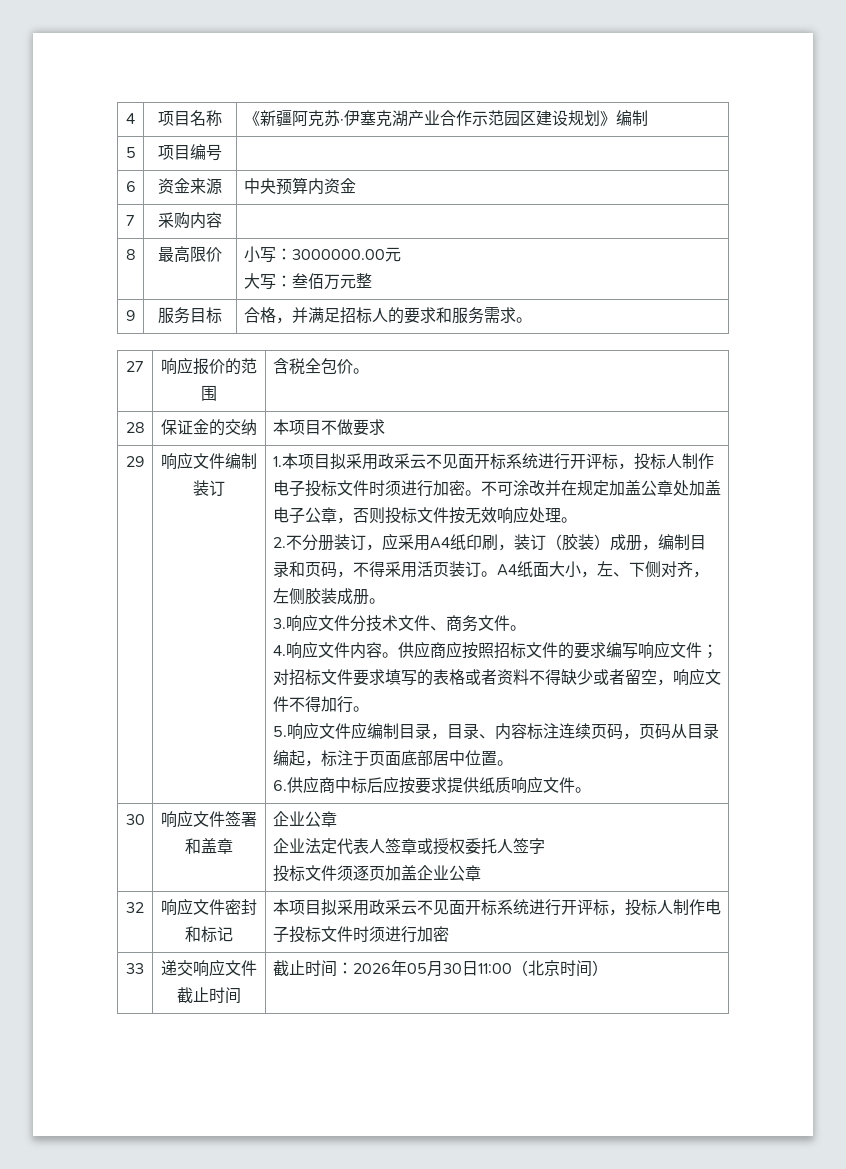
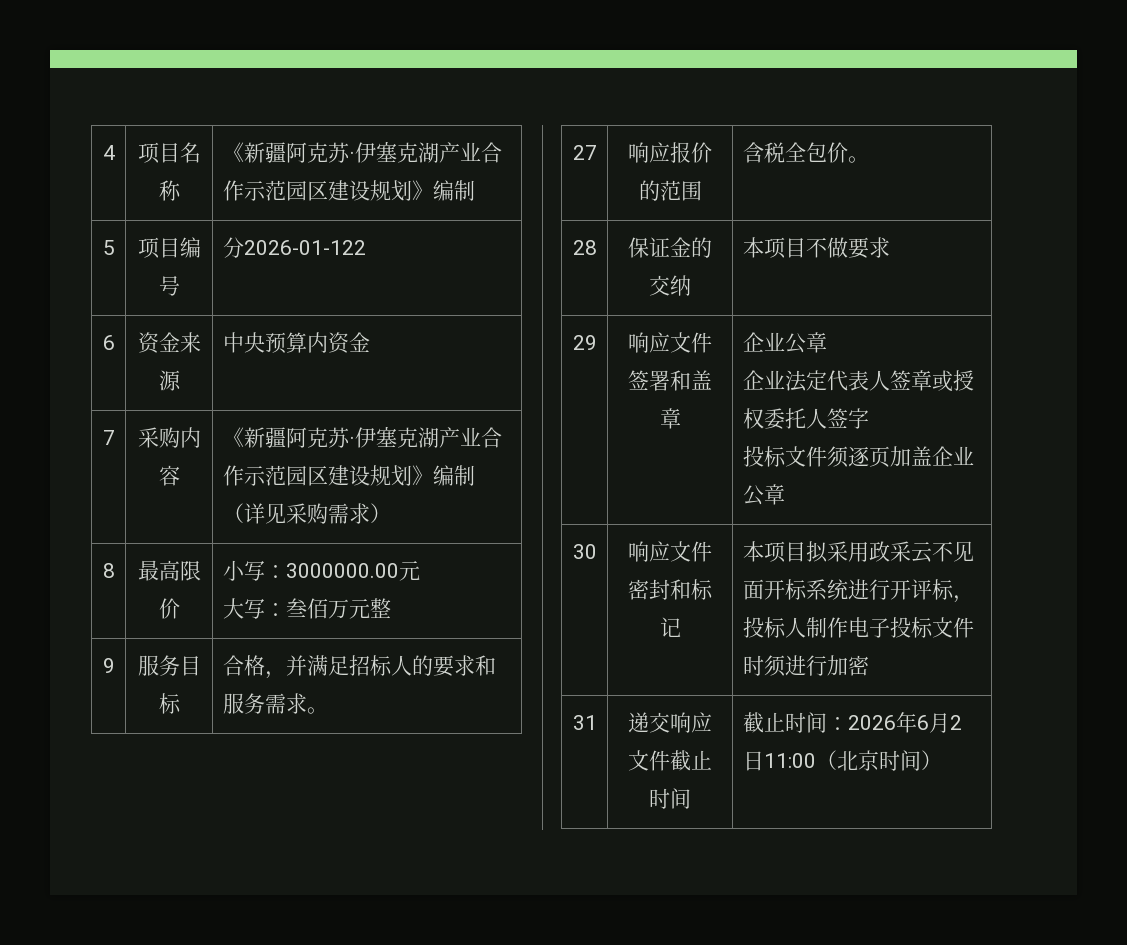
- 5 | 项目编号 |
+ 5 | 项目编号 | 分2026-01-122
- 7 | 采购内容 |
+ 7 | 采购内容 | 《新疆阿克苏·伊塞克湖产业合作示范园区建设规划》编制（详见采购需求）
- 响应文件编制装订 | 1.本项目拟采用政采云不见面开标系统进行开评标，投标人制作电子投标文件时须进行加密。不可涂改并在规定加盖公章处加盖电子公章，否则投标文件按无效响应处理。
- 2.不分册装订，应采用A4纸印刷，装订（胶装）成册，编制目录和页码，不得采用活页装订。A4纸面大小，左、下侧对齐，左侧胶装成册。
- 3.响应文件分技术文件、商务文件。
- 4.响应文件内容。供应商应按照招标文件的要求编写响应文件；对招标文件要求填写的表格或者资料不得缺少或者留空，响应文件不得加行。
- 5.响应文件应编制目录，目录、内容标注连续页码，页码从目录编起，标注于页面底部居中位置。
- 6.供应商中标后应按要求提供纸质响应文件。
- 30 | 响应文件签署和盖章 | 企业公章
+ 响应文件签署和盖章 | 企业公章
- 32 | 响应文件密封和标记 | 本项目拟采用政采云不见面开标系统进行开评标，投标人制作电子投标文件时须进行加密
+ 30 | 响应文件密封和标记 | 本项目拟采用政采云不见面开标系统进行开评标，投标人制作电子投标文件时须进行加密
- 33 | 递交响应文件截止时间 | 截止时间：2026年05月30日11:00（北京时间）
+ 31 | 递交响应文件截止时间 | 截止时间：2026年6月2日11:00（北京时间）

